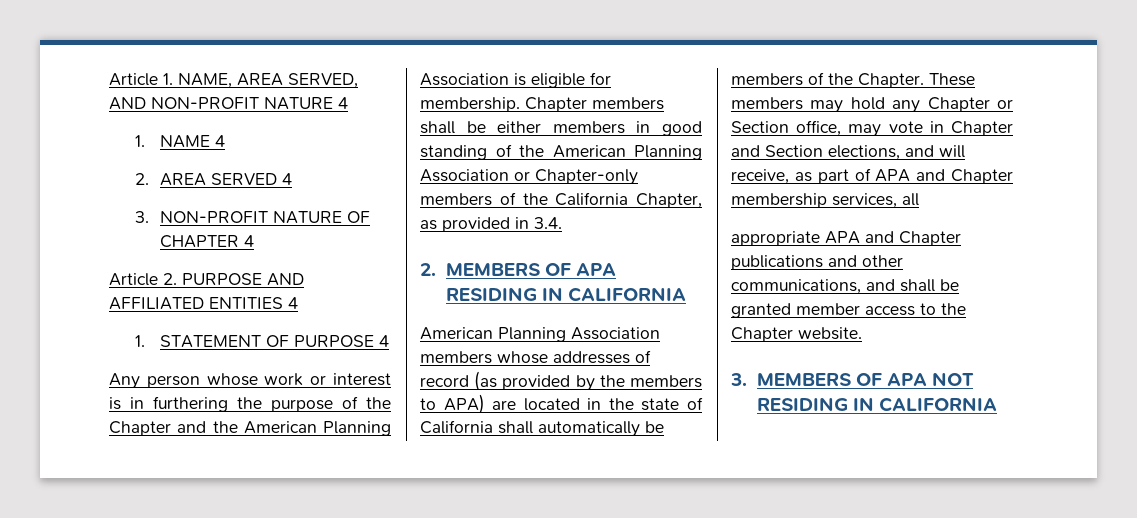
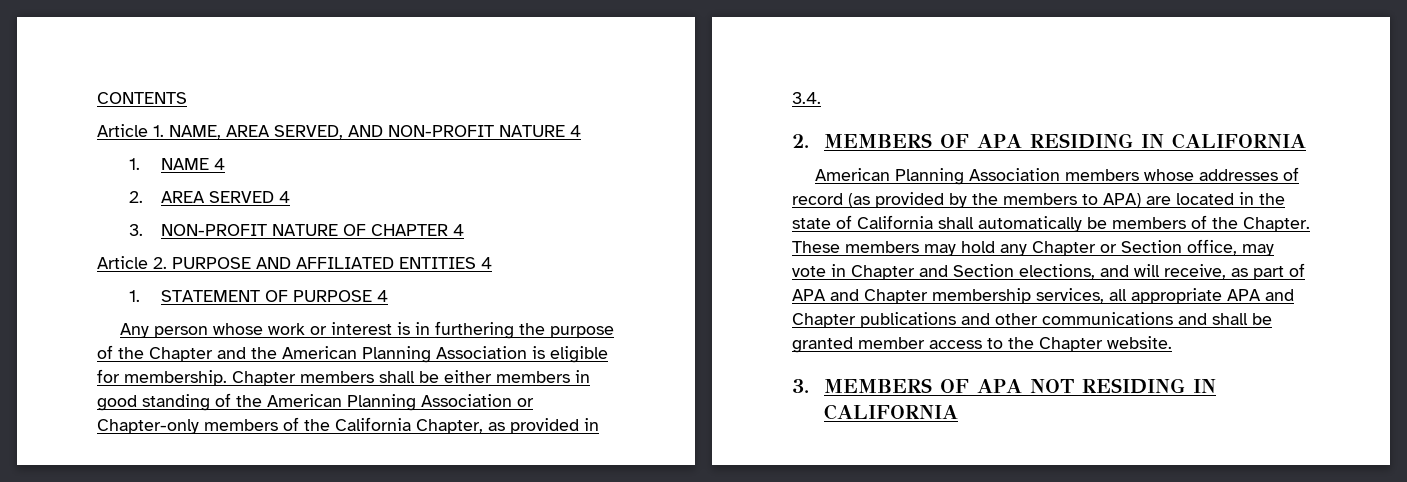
+ CONTENTS
- These members may hold any Chapter or Section office, may vote in Chapter and Section elections, and will receive, as part of APA and Chapter membership services, all
- appropriate APA and Chapter publications and other communications, and shall be granted member access to the Chapter website.
+ These members may hold any Chapter or Section office, may vote in Chapter and Section elections, and will receive, as part of APA and Chapter membership services, all appropriate APA and Chapter publications and other communications and shall be granted member access to the Chapter website.

